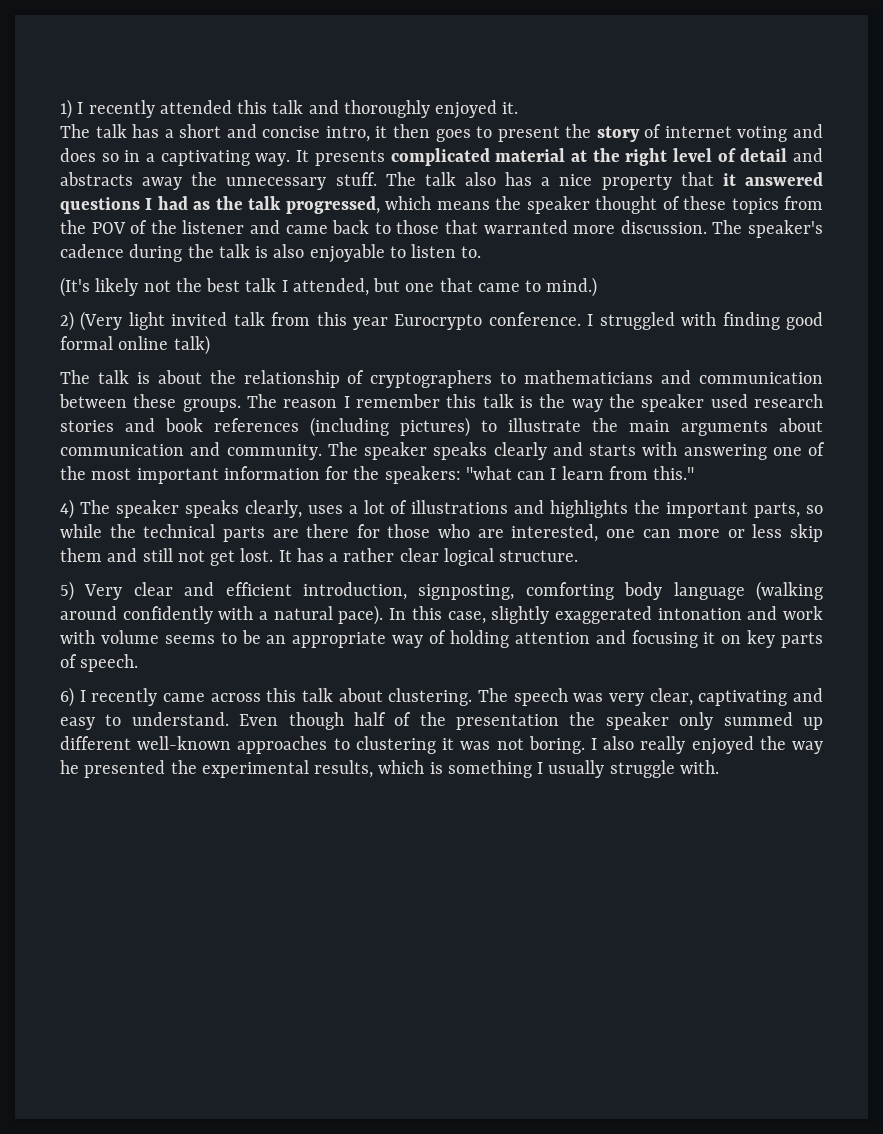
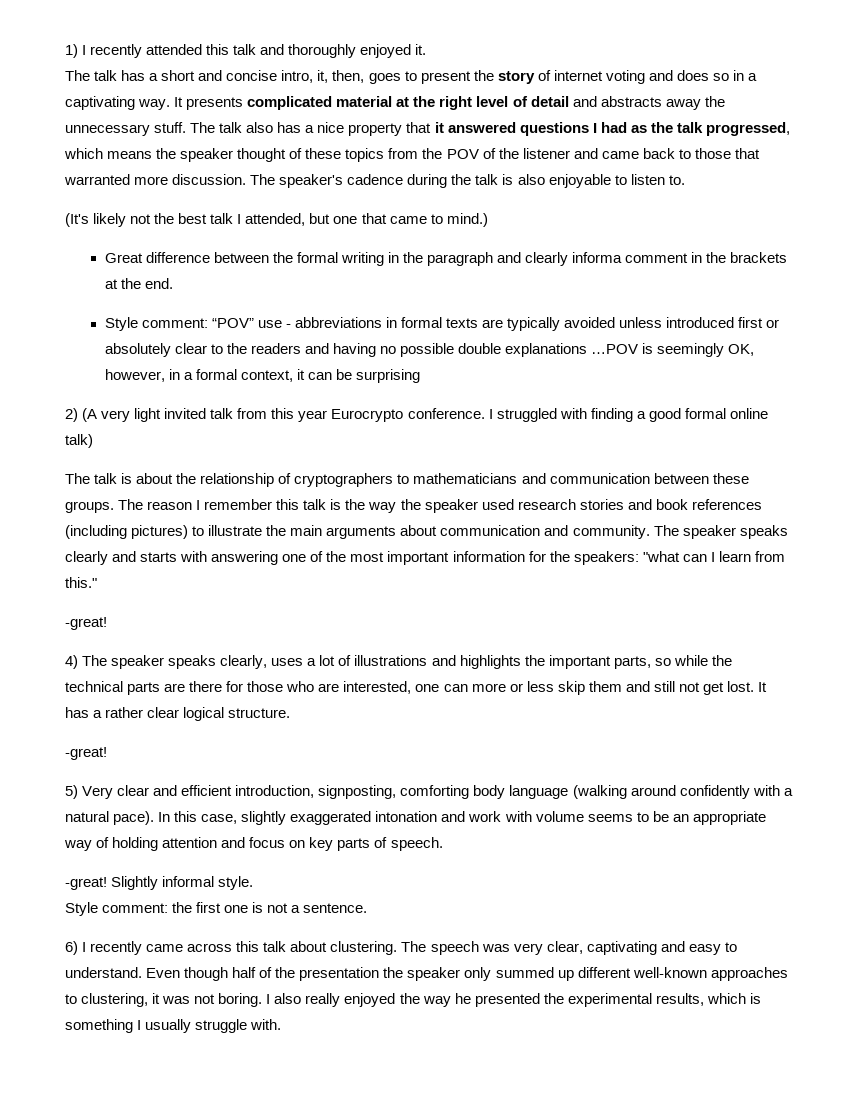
- The talk has a short and concise intro, it then goes to present the story of internet voting and does so in a captivating way.
+ The talk has a short and concise intro, it, then, goes to present the story of internet voting and does so in a captivating way.
+ Great difference between the formal writing in the paragraph and clearly informa comment in the brackets at the end.
+ Style comment: “POV” use - abbreviations in formal texts are typically avoided unless introduced first or absolutely clear to the readers and having no possible double explanations …POV is seemingly OK, however, in a formal context, it can be surprising
- 2) (Very light invited talk from this year Eurocrypto conference.
+ 2) (A very light invited talk from this year Eurocrypto conference.
- I struggled with finding good formal online talk)
+ I struggled with finding a good formal online talk)
  The speaker speaks clearly and starts with answering one of the most important information for the speakers: "what can I learn from this."
+ -great!
  It has a rather clear logical structure.
+ -great!
- In this case, slightly exaggerated intonation and work with volume seems to be an appropriate way of holding attention and focusing it on key parts of speech.
+ In this case, slightly exaggerated intonation and work with volume seems to be an appropriate way of holding attention and focus on key parts of speech.
+ -great! Slightly informal style.
+ Style comment: the first one is not a sentence.
- Even though half of the presentation the speaker only summed up different well-known approaches to clustering it was not boring.
+ Even though half of the presentation the speaker only summed up different well-known approaches to clustering, it was not boring.

